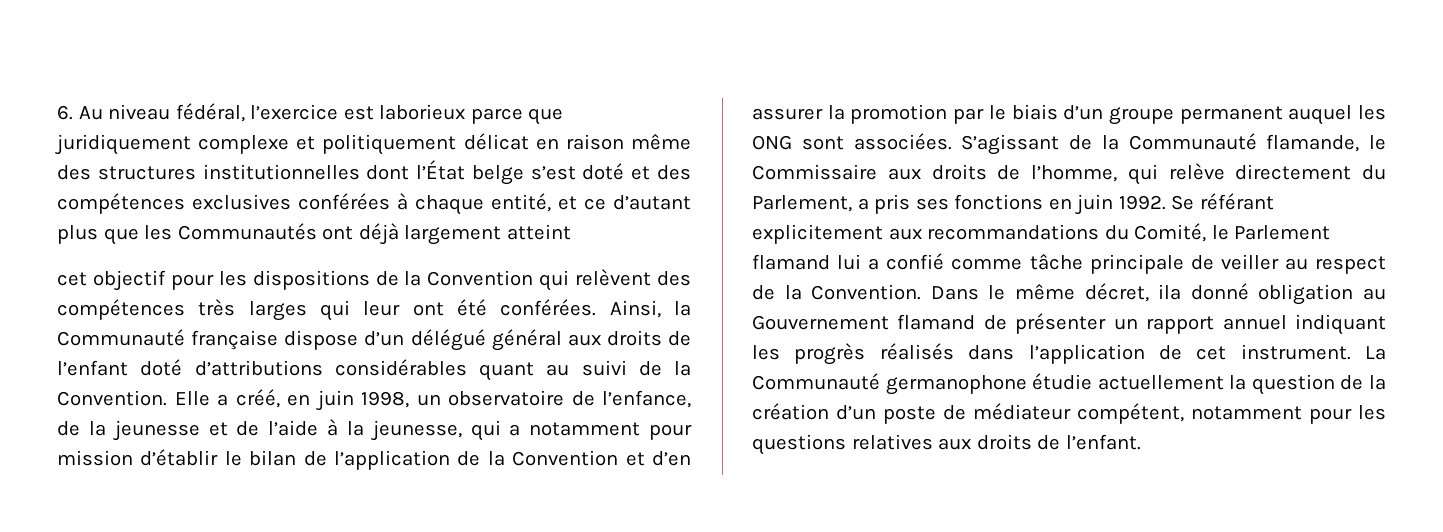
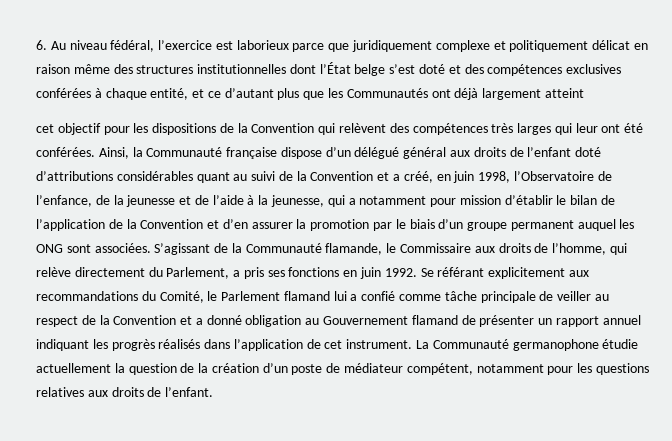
- Ainsi, la Communauté française dispose d’un délégué général aux droits de l’enfant doté d’attributions considérables quant au suivi de la Convention. Elle a créé, en juin 1998, un observatoire de l’enfance, de la jeunesse et de l’aide à la jeunesse, qui a notamment pour mission d’établir le bilan de l’application de la Convention et d’en assurer la promotion par le biais d’un groupe permanent auquel les ONG sont associées.
+ Ainsi, la Communauté française dispose d’un délégué général aux droits de l’enfant doté d’attributions considérables quant au suivi de la Convention et a créé, en juin 1998, l’Observatoire de l’enfance, de la jeunesse et de l’aide à la jeunesse, qui a notamment pour mission d’établir le bilan de l’application de la Convention et d’en assurer la promotion par le biais d’un groupe permanent auquel les ONG sont associées.
- Se référant explicitement aux recommandations du Comité, le Parlement flamand lui a confié comme tâche principale de veiller au respect de la Convention. Dans le même décret, ila donné obligation au Gouvernement flamand de présenter un rapport annuel indiquant les progrès réalisés dans l’application de cet instrument.
+ Se référant explicitement aux recommandations du Comité, le Parlement flamand lui a confié comme tâche principale de veiller au respect de la Convention et a donné obligation au Gouvernement flamand de présenter un rapport annuel indiquant les progrès réalisés dans l’application de cet instrument.

